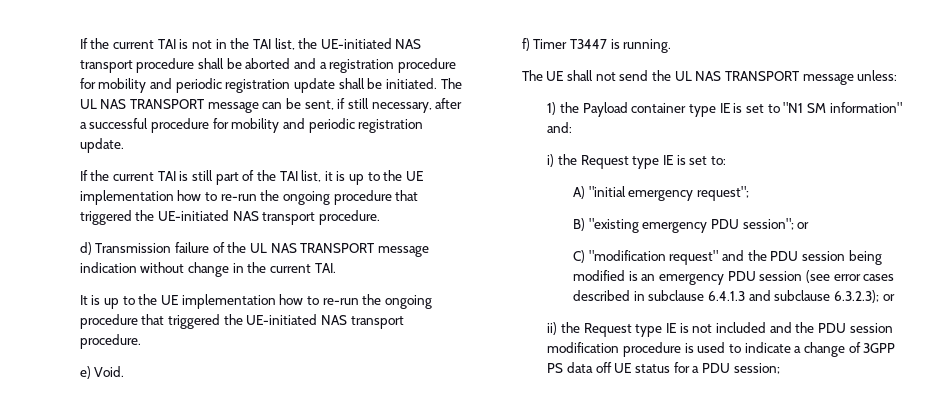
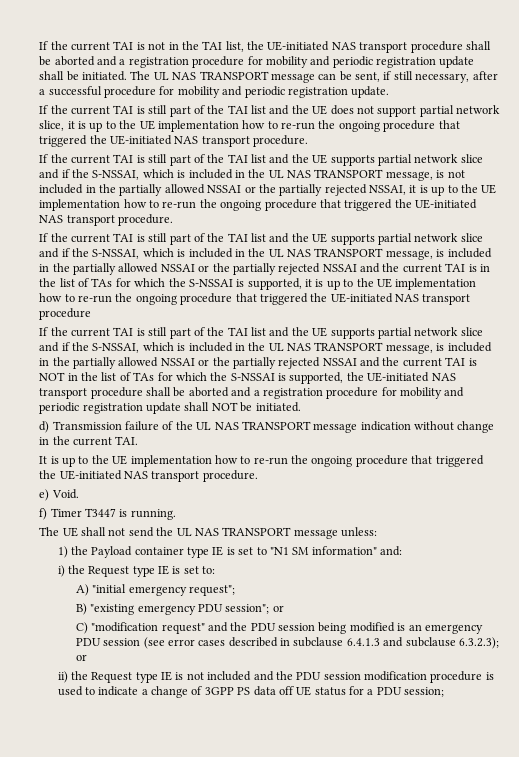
- If the current TAI is still part of the TAI list, it is up to the UE implementation how to re-run the ongoing procedure that triggered the UE-initiated NAS transport procedure.
+ If the current TAI is still part of the TAI list and the UE does not support partial network slice, it is up to the UE implementation how to re-run the ongoing procedure that triggered the UE-initiated NAS transport procedure.
+ If the current TAI is still part of the TAI list and the UE supports partial network slice and if the S-NSSAI, which is included in the UL NAS TRANSPORT message, is not included in the partially allowed NSSAI or the partially rejected NSSAI, it is up to the UE implementation how to re-run the ongoing procedure that triggered the UE-initiated NAS transport procedure.
+ If the current TAI is still part of the TAI list and the UE supports partial network slice and if the S-NSSAI, which is included in the UL NAS TRANSPORT message, is included in the partially allowed NSSAI or the partially rejected NSSAI and the current TAI is in the list of TAs for which the S-NSSAI is supported, it is up to the UE implementation how to re-run the ongoing procedure that triggered the UE-initiated NAS transport procedure
+ If the current TAI is still part of the TAI list and the UE supports partial network slice and if the S-NSSAI, which is included in the UL NAS TRANSPORT message, is included in the partially allowed NSSAI or the partially rejected NSSAI and the current TAI is NOT in the list of TAs for which the S-NSSAI is supported, the UE-initiated NAS transport procedure shall be aborted and a registration procedure for mobility and periodic registration update shall NOT be initiated.

